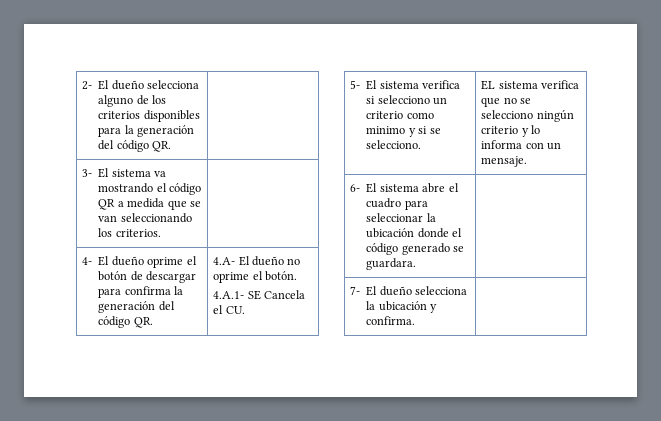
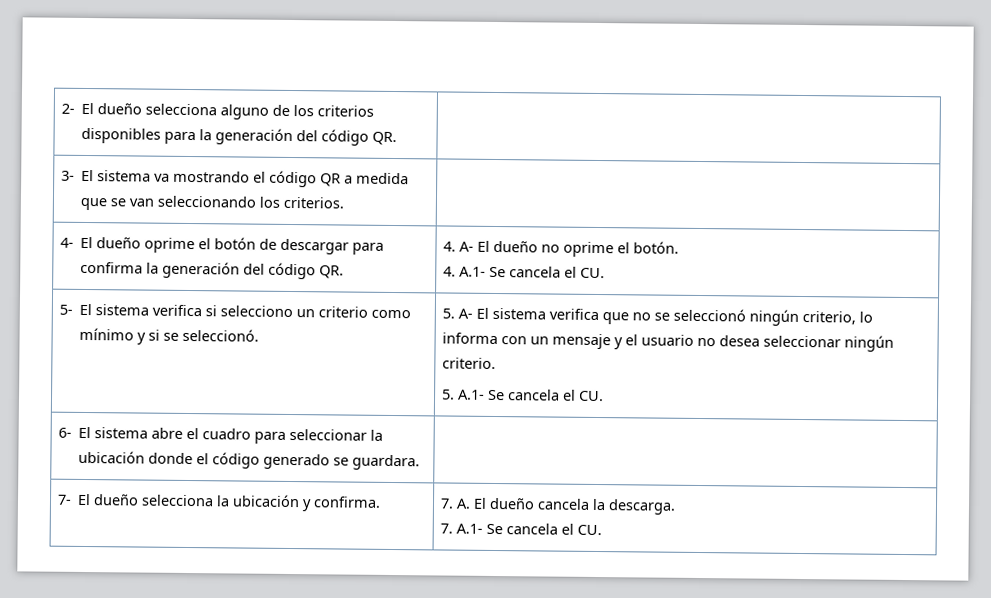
- 4- El dueño oprime el botón de descargar para confirma la generación del código QR. | 4.A- El dueño no oprime el botón.
- 4.A.1- SE Cancela el CU.
+ 4- El dueño oprime el botón de descargar para confirma la generación del código QR. | 4. A- El dueño no oprime el botón.
+ 4. A.1- Se cancela el CU.
- 5- El sistema verifica si selecciono un criterio como minimo y si se selecciono. | EL sistema verifica que no se selecciono ningún criterio y lo informa con un mensaje.
+ 5- El sistema verifica si selecciono un criterio como mínimo y si se seleccionó. | 5. A- El sistema verifica que no se seleccionó ningún criterio, lo informa con un mensaje y el usuario no desea seleccionar ningún criterio.
+ 5. A.1- Se cancela el CU.
- 7- El dueño selecciona la ubicación y confirma. |
+ 7- El dueño selecciona la ubicación y confirma. | 7. A. El dueño cancela la descarga.
+ 7. A.1- Se cancela el CU.

